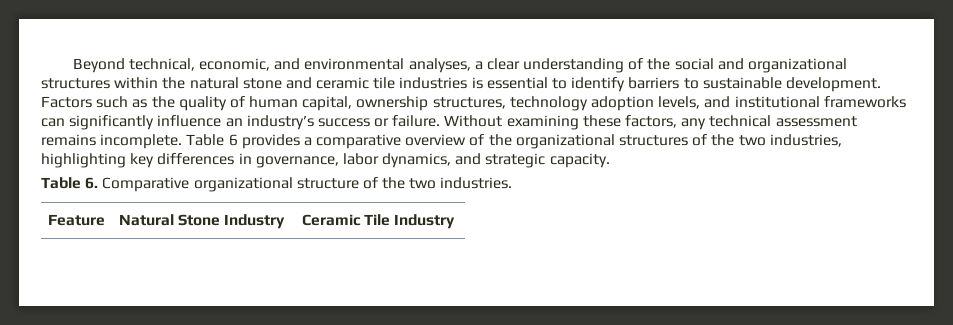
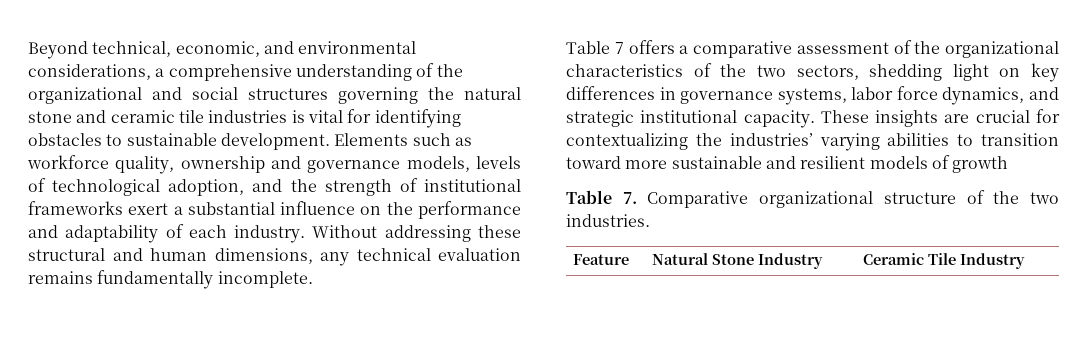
- Beyond technical, economic, and environmental analyses, a clear understanding of the social and organizational structures within the natural stone and ceramic tile industries is essential to identify barriers to sustainable development.
+ Beyond technical, economic, and environmental considerations, a comprehensive understanding of the organizational and social structures governing the natural stone and ceramic tile industries is vital for identifying obstacles to sustainable development.
- Factors such as the quality of human capital, ownership structures, technology adoption levels, and institutional frameworks can significantly influence an industry’s success or failure. Without examining these factors, any technical assessment remains incomplete. Table 6 provides a comparative overview of the organizational structures of the two industries, highlighting key differences in governance, labor dynamics, and strategic capacity.
- Table 6. Comparative organizational structure of the two industries.
+ Elements such as workforce quality, ownership and governance models, levels of technological adoption, and the strength of institutional frameworks exert a substantial influence on the performance and adaptability of each industry. Without addressing these structural and human dimensions, any technical evaluation remains fundamentally incomplete.
+ Table 7 offers a comparative assessment of the organizational characteristics of the two sectors, shedding light on key differences in governance systems, labor force dynamics, and strategic institutional capacity. These insights are crucial for contextualizing the industries’ varying abilities to transition toward more sustainable and resilient models of growth
+ Table 7. Comparative organizational structure of the two industries.

